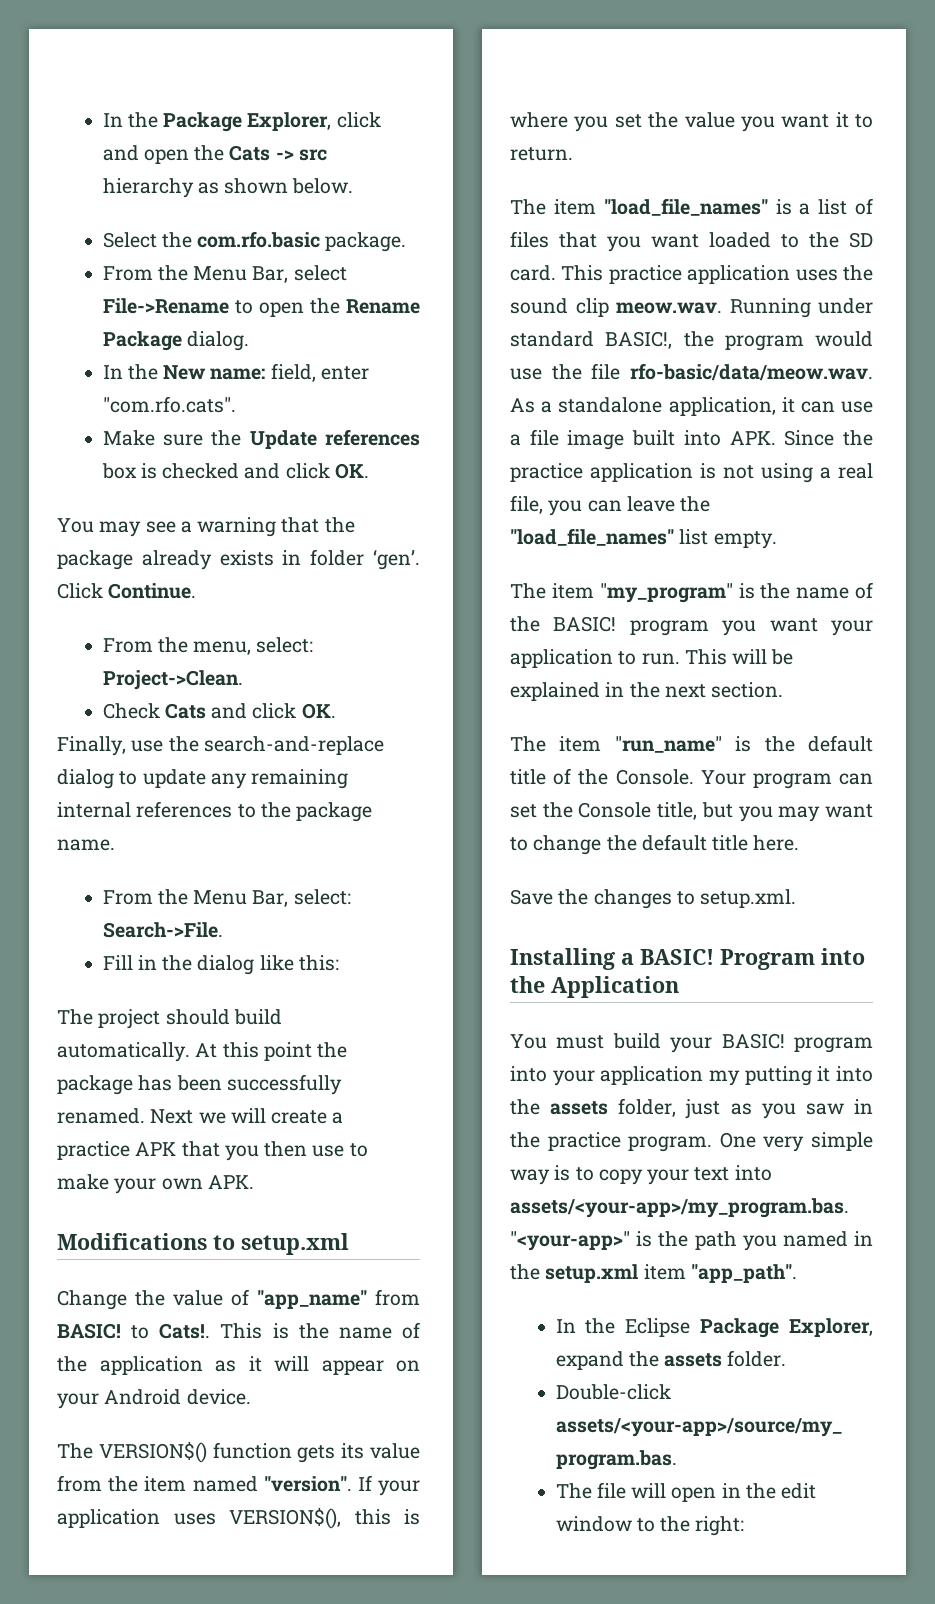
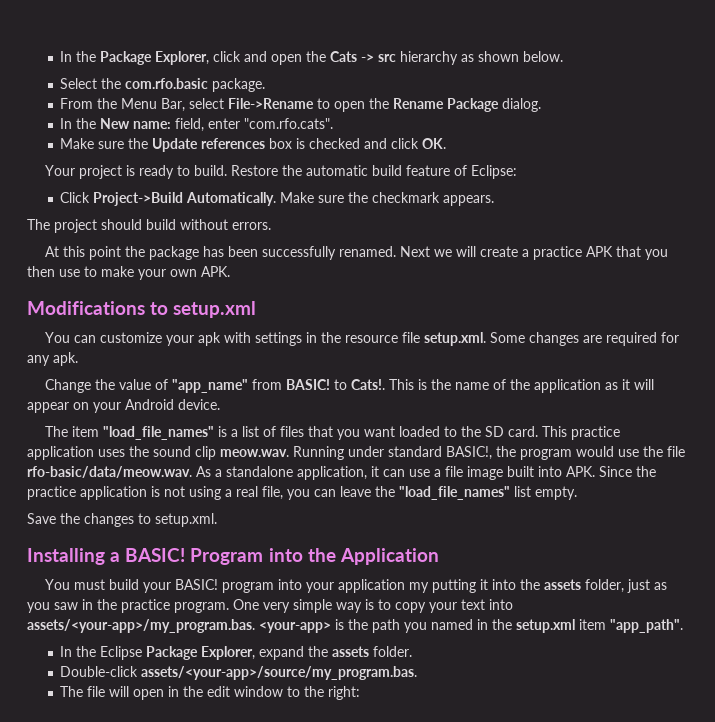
- You may see a warning that the package already exists in folder ‘gen’. Click Continue.
- From the menu, select: Project->Clean.
- Check Cats and click OK.
- Finally, use the search-and-replace dialog to update any remaining internal references to the package name.
- From the Menu Bar, select: Search->File.
- Fill in the dialog like this:
+ Your project is ready to build. Restore the automatic build feature of Eclipse:
+ Click Project->Build Automatically. Make sure the checkmark appears.
- The project should build automatically. At this point the package has been successfully renamed.
+ The project should build without errors.
+ At this point the package has been successfully renamed.
+ You can customize your apk with settings in the resource file setup.xml. Some changes are required for any apk.
- The VERSION$() function gets its value from the item named "version". If your application uses VERSION$(), this is where you set the value you want it to return.
- The item "my_program" is the name of the BASIC! program you want your application to run. This will be explained in the next section.
- The item "run_name" is the default title of the Console. Your program can set the Console title, but you may want to change the default title here.
- One very simple way is to copy your text into assets/<your-app>/my_program.bas. "<your-app>" is the path you named in the setup.xml item "app_path".
+ One very simple way is to copy your text into assets/<your-app>/my_program.bas. <your-app> is the path you named in the setup.xml item "app_path".

